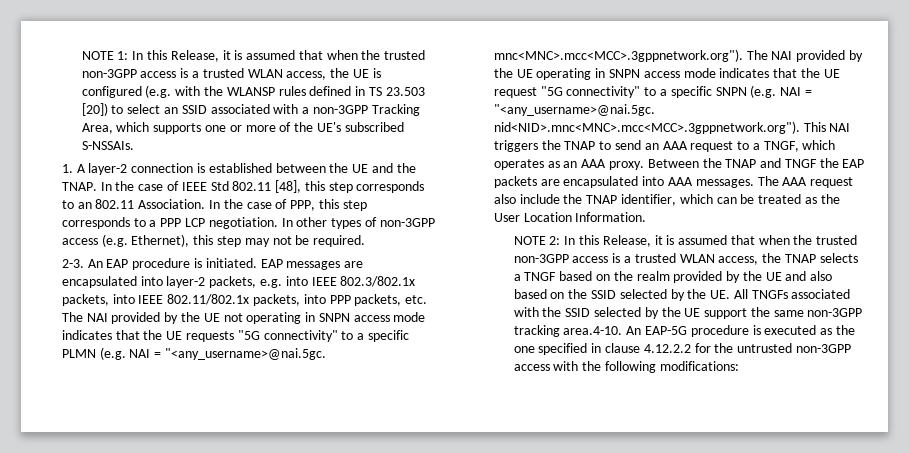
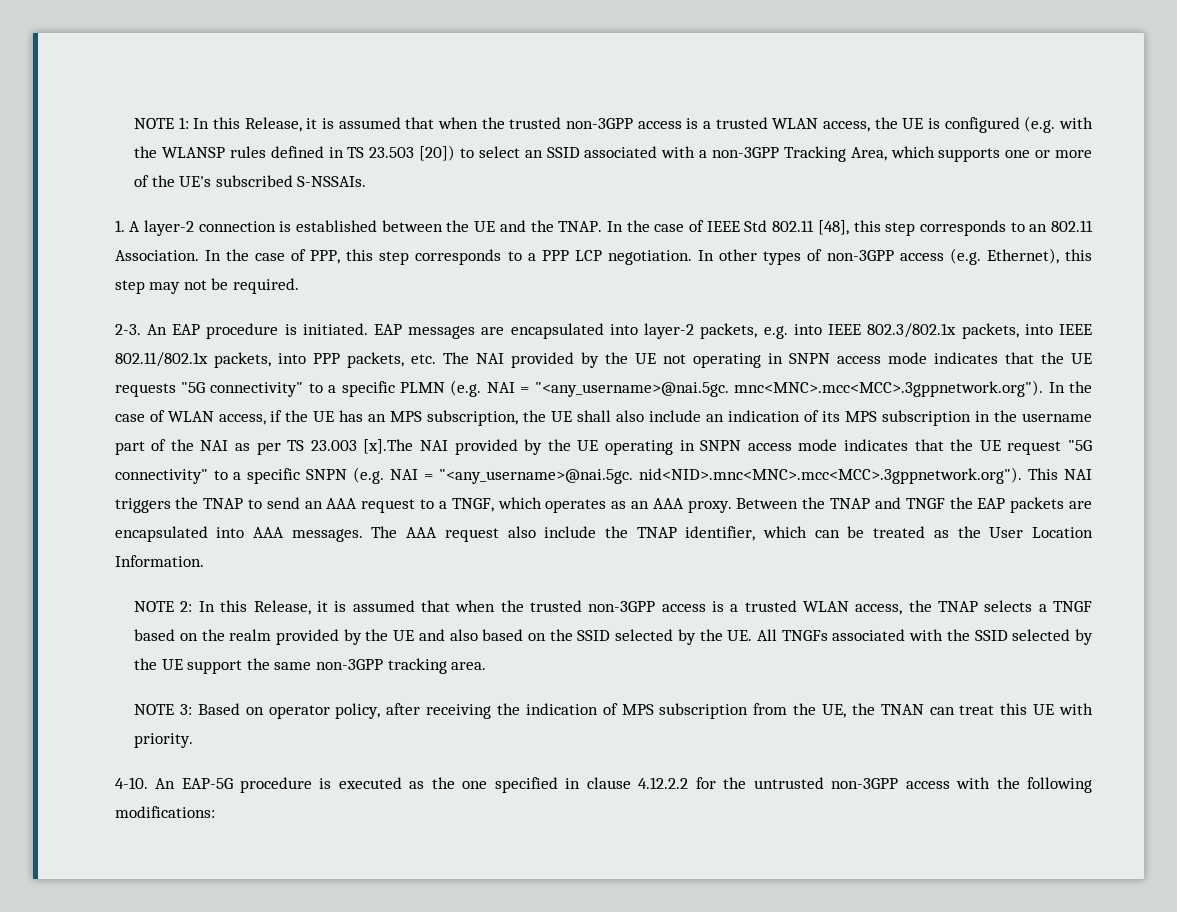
- EAP messages are encapsulated into layer-2 packets, e.g. into IEEE 802.3/802.1x packets, into IEEE 802.11/802.1x packets, into PPP packets, etc. The NAI provided by the UE not operating in SNPN access mode indicates that the UE requests "5G connectivity" to a specific PLMN (e.g. NAI = "<any_username>@nai.5gc. mnc<MNC>.mcc<MCC>.3gppnetwork.org"). The NAI provided by the UE operating in SNPN access mode indicates that the UE request "5G connectivity" to a specific SNPN (e.g. NAI = "<any_username>@nai.5gc. nid<NID>.mnc<MNC>.mcc<MCC>.3gppnetwork.org"). This NAI triggers the TNAP to send an AAA request to a TNGF, which operates as an AAA proxy.
+ EAP messages are encapsulated into layer-2 packets, e.g. into IEEE 802.3/802.1x packets, into IEEE 802.11/802.1x packets, into PPP packets, etc. The NAI provided by the UE not operating in SNPN access mode indicates that the UE requests "5G connectivity" to a specific PLMN (e.g. NAI = "<any_username>@nai.5gc. mnc<MNC>.mcc<MCC>.3gppnetwork.org"). In the case of WLAN access, if the UE has an MPS subscription, the UE shall also include an indication of its MPS subscription in the username part of the NAI as per TS 23.003 [x].The NAI provided by the UE operating in SNPN access mode indicates that the UE request "5G connectivity" to a specific SNPN (e.g. NAI = "<any_username>@nai.5gc. nid<NID>.mnc<MNC>.mcc<MCC>.3gppnetwork.org"). This NAI triggers the TNAP to send an AAA request to a TNGF, which operates as an AAA proxy.
- In this Release, it is assumed that when the trusted non-3GPP access is a trusted WLAN access, the TNAP selects a TNGF based on the realm provided by the UE and also based on the SSID selected by the UE. All TNGFs associated with the SSID selected by the UE support the same non-3GPP tracking area.4-10. An EAP-5G procedure is executed as the one specified in clause 4.12.2.2 for the untrusted non-3GPP access with the following modifications:
+ In this Release, it is assumed that when the trusted non-3GPP access is a trusted WLAN access, the TNAP selects a TNGF based on the realm provided by the UE and also based on the SSID selected by the UE. All TNGFs associated with the SSID selected by the UE support the same non-3GPP tracking area.
+ NOTE 3: Based on operator policy, after receiving the indication of MPS subscription from the UE, the TNAN can treat this UE with priority.
+ 4-10. An EAP-5G procedure is executed as the one specified in clause 4.12.2.2 for the untrusted non-3GPP access with the following modifications:

